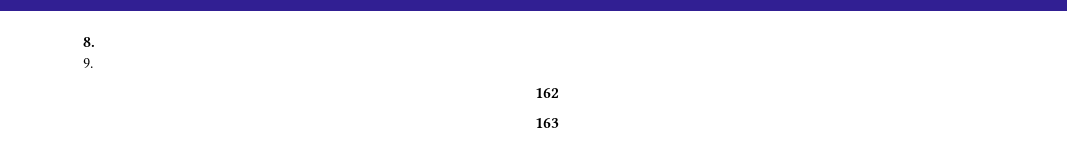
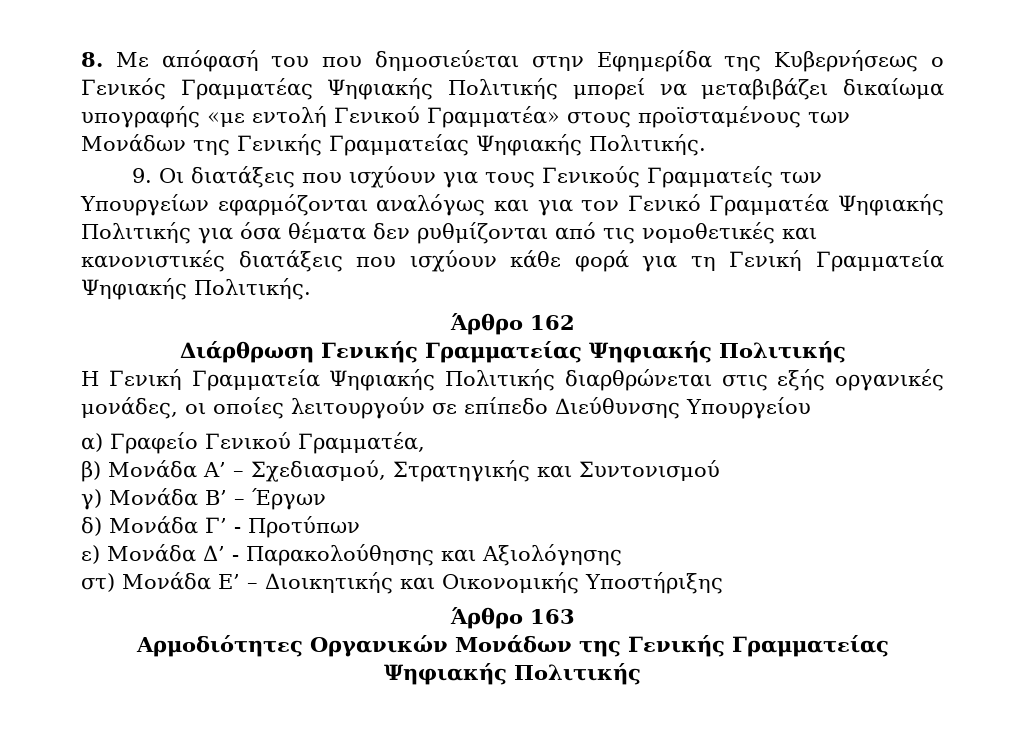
- 8.
- 9.
- 162
- 163
+ 8. Με απόφασή του που δημοσιεύεται στην Εφημερίδα της Κυβερνήσεως ο Γενικός Γραμματέας Ψηφιακής Πολιτικής μπορεί να μεταβιβάζει δικαίωμα υπογραφής «με εντολή Γενικού Γραμματέα» στους προϊσταμένους των Μονάδων της Γενικής Γραμματείας Ψηφιακής Πολιτικής.
+ 9. Οι διατάξεις που ισχύουν για τους Γενικούς Γραμματείς των Υπουργείων εφαρμόζονται αναλόγως και για τον Γενικό Γραμματέα Ψηφιακής Πολιτικής για όσα θέματα δεν ρυθμίζονται από τις νομοθετικές και κανονιστικές διατάξεις που ισχύουν κάθε φορά για τη Γενική Γραμματεία Ψηφιακής Πολιτικής.
+ Άρθρο 162
+ Διάρθρωση Γενικής Γραμματείας Ψηφιακής Πολιτικής
+ Η Γενική Γραμματεία Ψηφιακής Πολιτικής διαρθρώνεται στις εξής οργανικές μονάδες, οι οποίες λειτουργούν σε επίπεδο Διεύθυνσης Υπουργείου
+ α) Γραφείο Γενικού Γραμματέα,
+ β) Μονάδα Α’ – Σχεδιασμού, Στρατηγικής και Συντονισμού
+ γ) Μονάδα Β’ – Έργων
+ δ) Μονάδα Γ’ - Προτύπων
+ ε) Μονάδα Δ’ - Παρακολούθησης και Αξιολόγησης
+ στ) Μονάδα Ε’ – Διοικητικής και Οικονομικής Υποστήριξης
+ Άρθρο 163
+ Αρμοδιότητες Οργανικών Μονάδων της Γενικής Γραμματείας Ψηφιακής Πολιτικής

